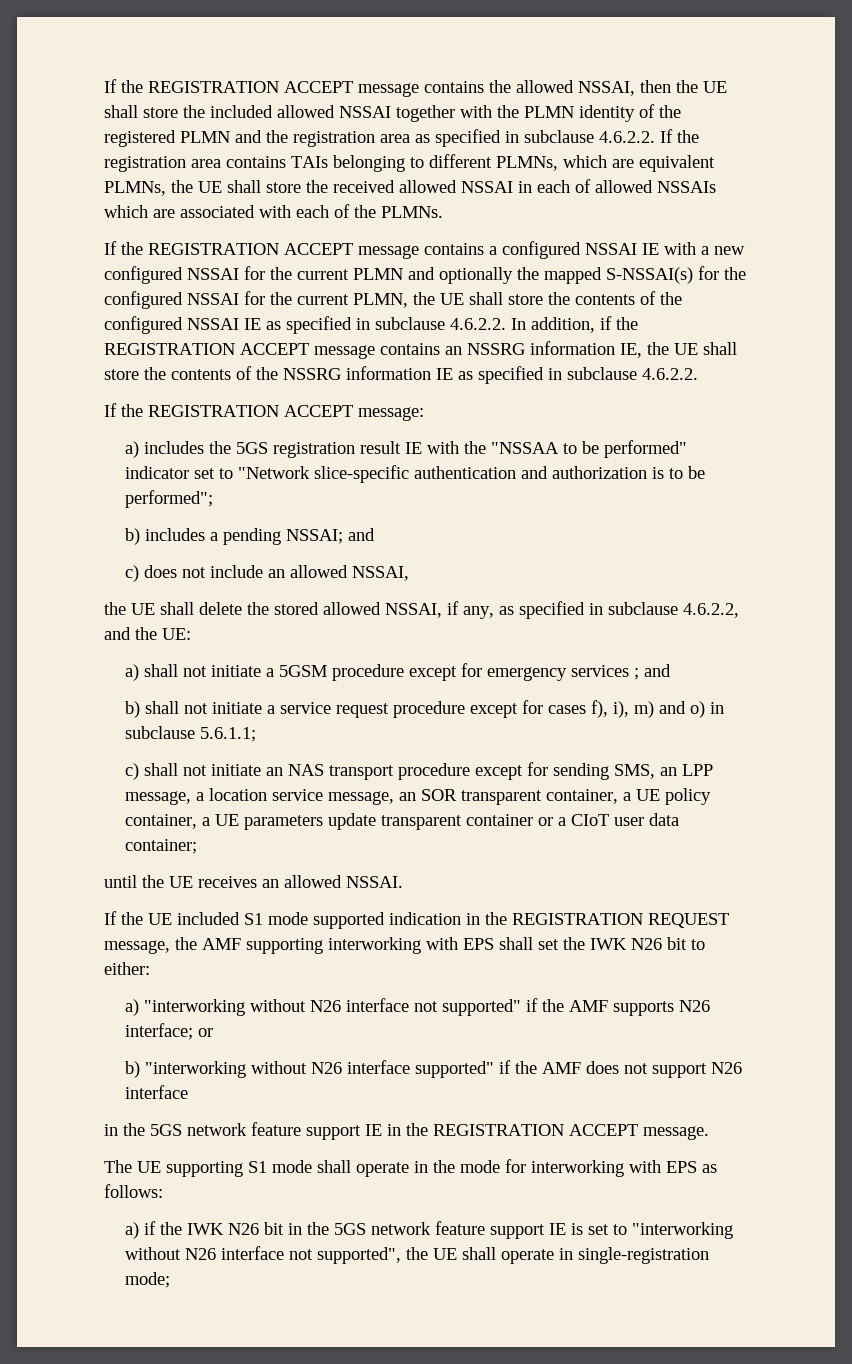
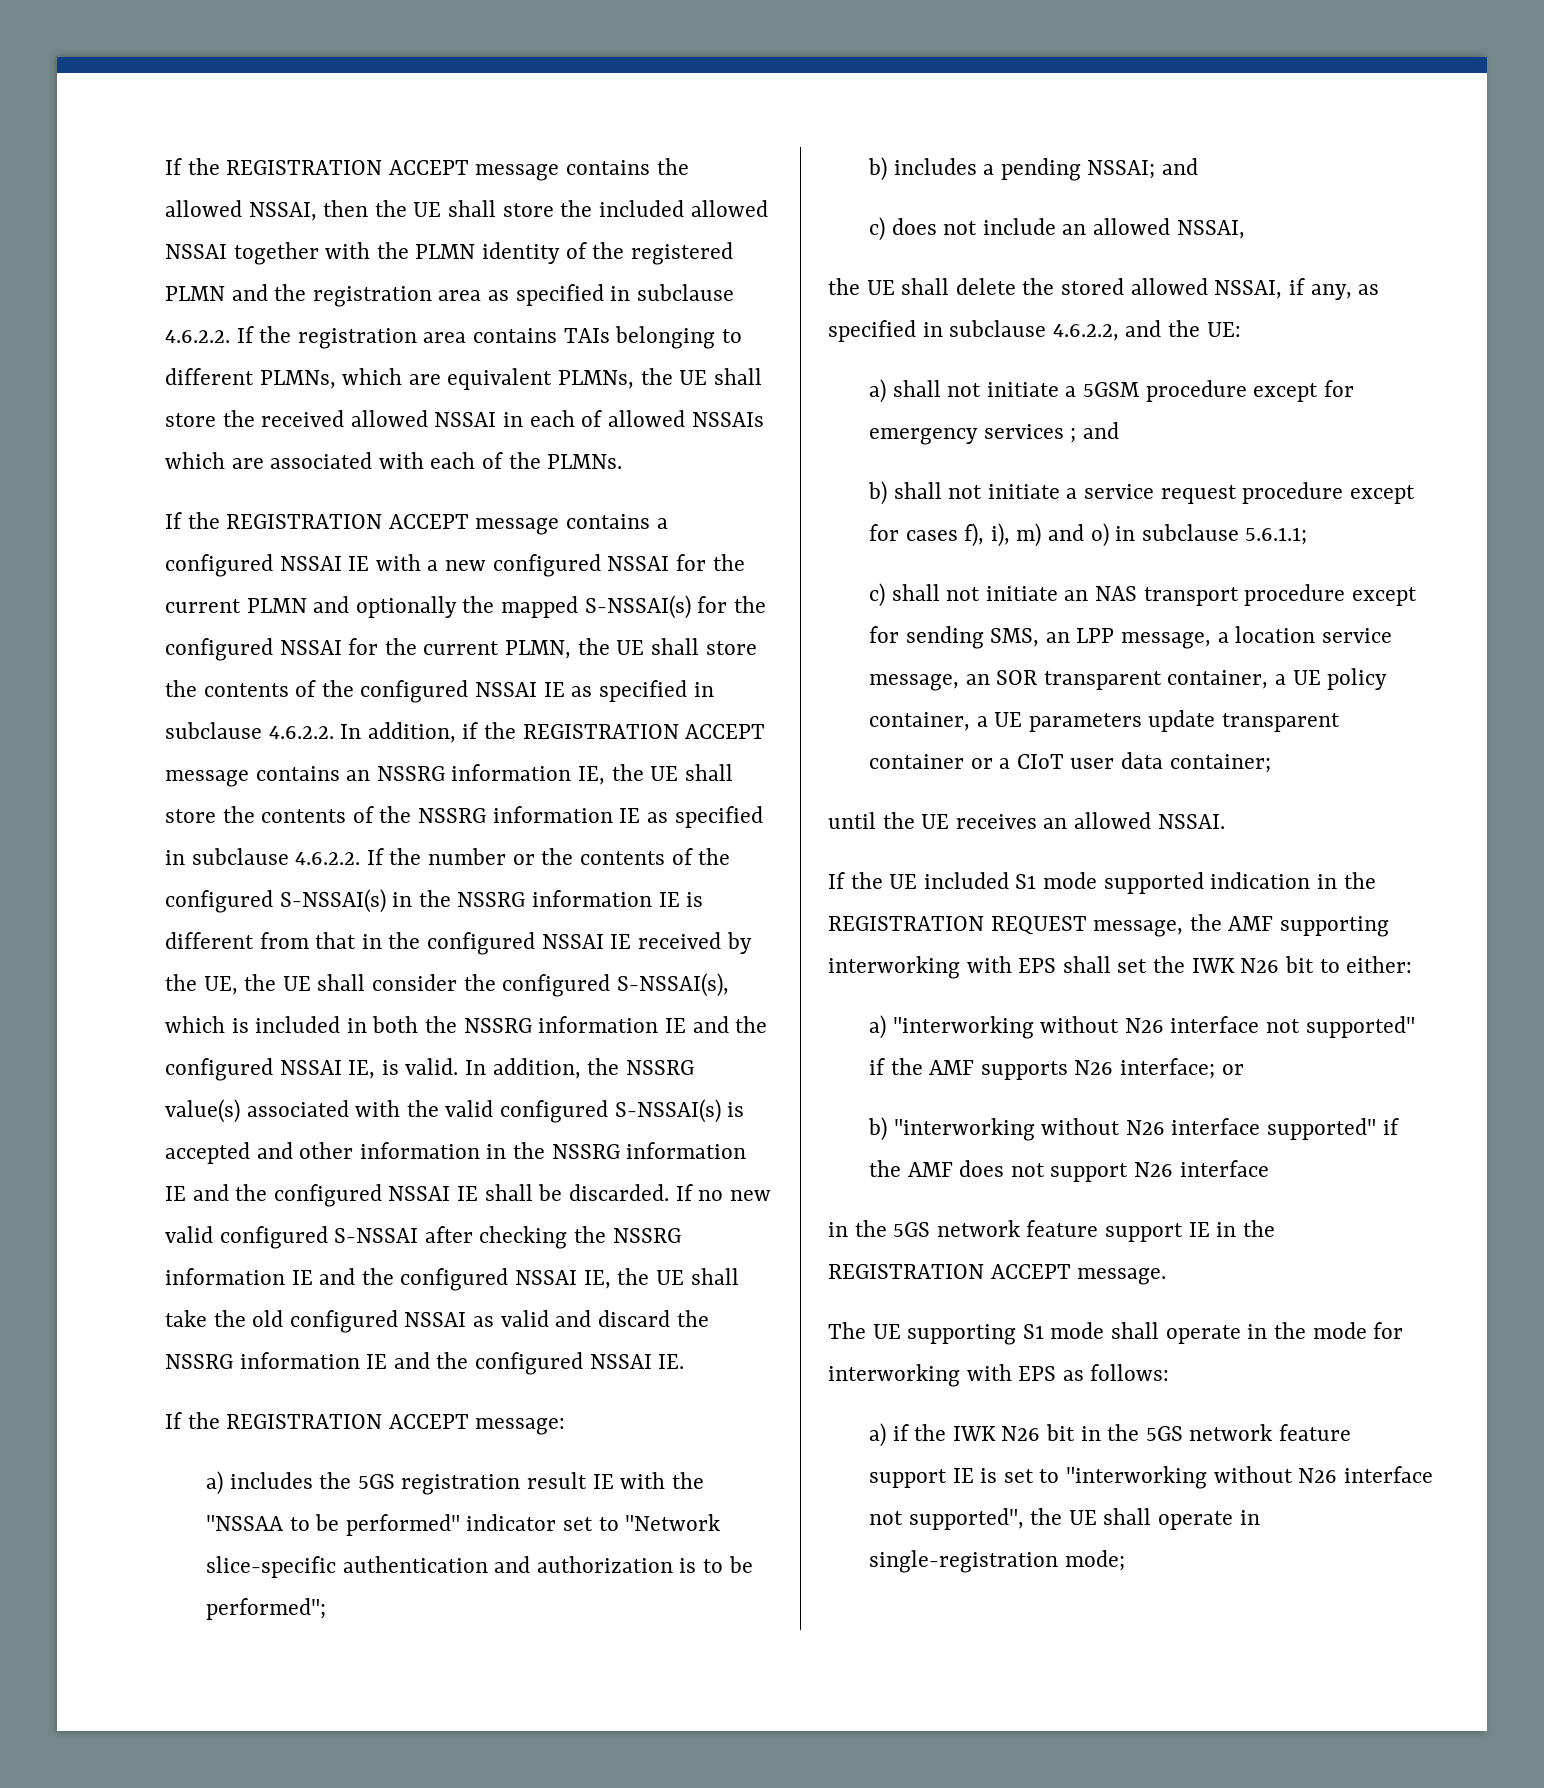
- If the REGISTRATION ACCEPT message contains a configured NSSAI IE with a new configured NSSAI for the current PLMN and optionally the mapped S-NSSAI(s) for the configured NSSAI for the current PLMN, the UE shall store the contents of the configured NSSAI IE as specified in subclause 4.6.2.2. In addition, if the REGISTRATION ACCEPT message contains an NSSRG information IE, the UE shall store the contents of the NSSRG information IE as specified in subclause 4.6.2.2.
+ If the REGISTRATION ACCEPT message contains a configured NSSAI IE with a new configured NSSAI for the current PLMN and optionally the mapped S-NSSAI(s) for the configured NSSAI for the current PLMN, the UE shall store the contents of the configured NSSAI IE as specified in subclause 4.6.2.2. In addition, if the REGISTRATION ACCEPT message contains an NSSRG information IE, the UE shall store the contents of the NSSRG information IE as specified in subclause 4.6.2.2. If the number or the contents of the configured S-NSSAI(s) in the NSSRG information IE is different from that in the configured NSSAI IE received by the UE, the UE shall consider the configured S-NSSAI(s), which is included in both the NSSRG information IE and the configured NSSAI IE, is valid. In addition, the NSSRG value(s) associated with the valid configured S-NSSAI(s) is accepted and other information in the NSSRG information IE and the configured NSSAI IE shall be discarded. If no new valid configured S-NSSAI after checking the NSSRG information IE and the configured NSSAI IE, the UE shall take the old configured NSSAI as valid and discard the NSSRG information IE and the configured NSSAI IE.

